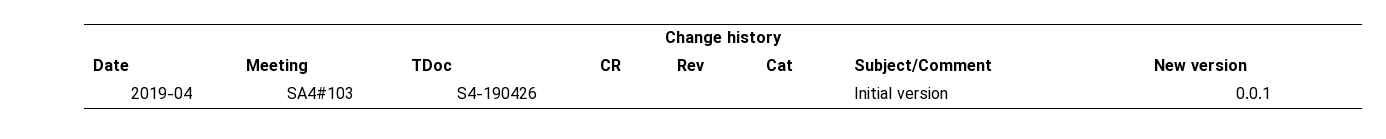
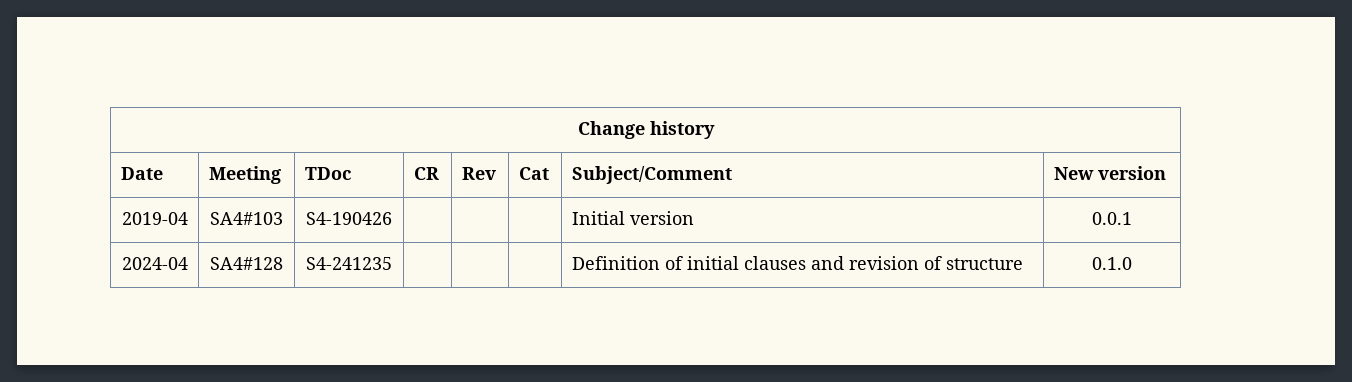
+ 2024-04 | SA4#128 | S4-241235 | | | | Definition of initial clauses and revision of structure | 0.1.0

